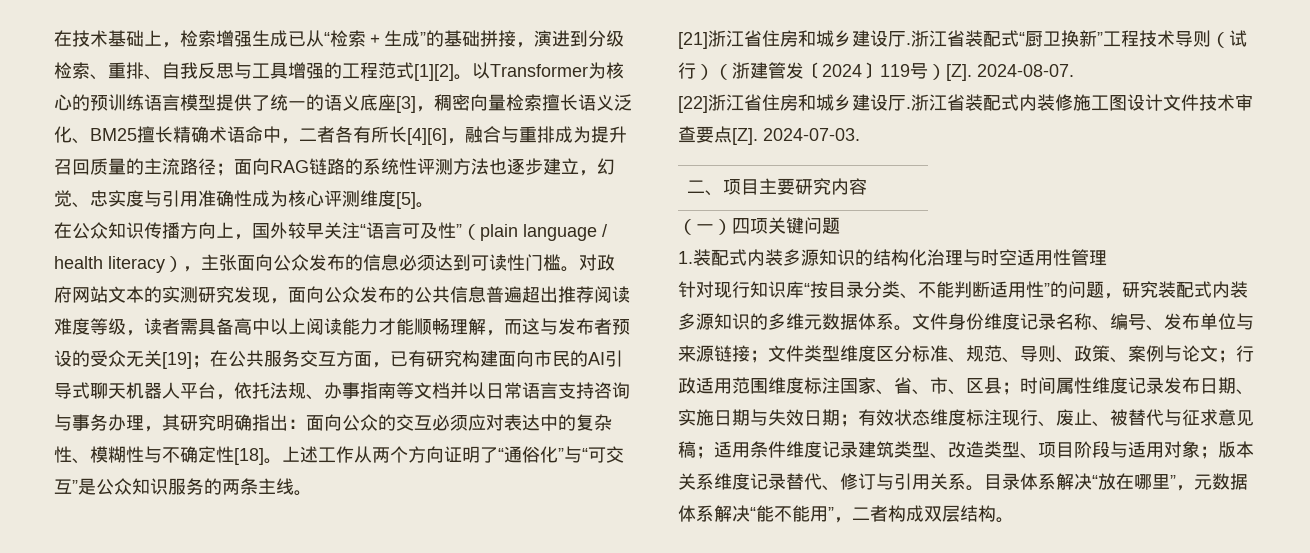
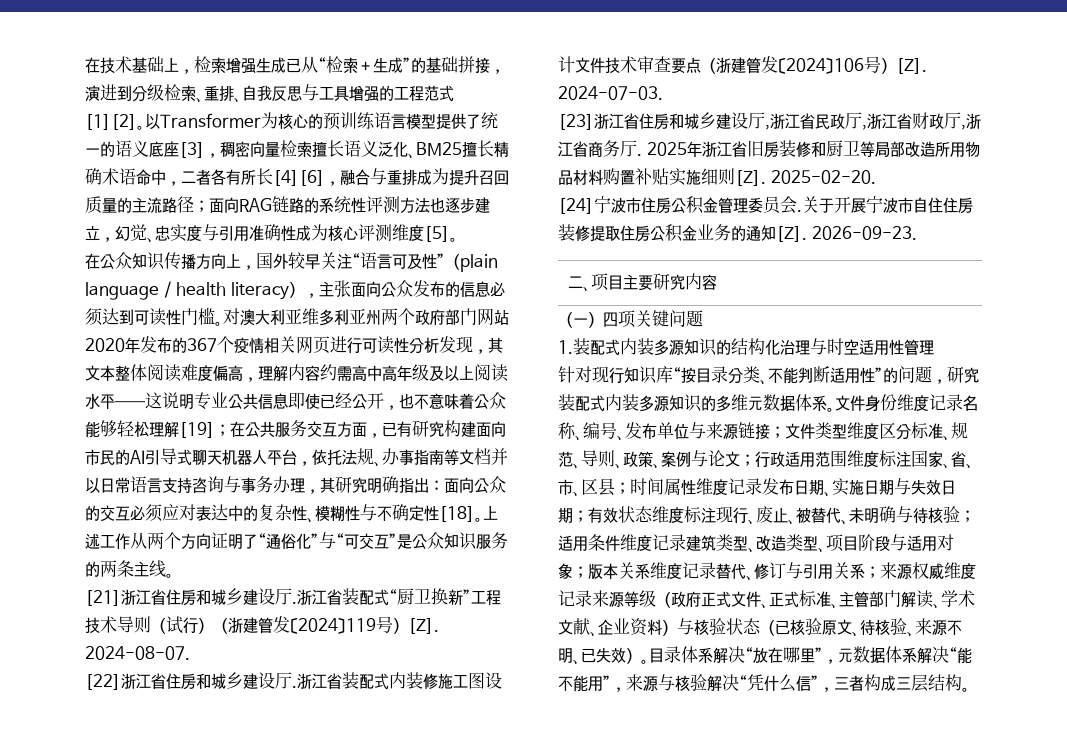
- 对政府网站文本的实测研究发现，面向公众发布的公共信息普遍超出推荐阅读难度等级，读者需具备高中以上阅读能力才能顺畅理解，而这与发布者预设的受众无关[19]；在公共服务交互方面，已有研究构建面向市民的AI引导式聊天机器人平台，依托法规、办事指南等文档并以日常语言支持咨询与事务办理，其研究明确指出：面向公众的交互必须应对表达中的复杂性、模糊性与不确定性[18]。
+ 对澳大利亚维多利亚州两个政府部门网站2020年发布的367个疫情相关网页进行可读性分析发现，其文本整体阅读难度偏高，理解内容约需高中高年级及以上阅读水平——这说明专业公共信息即使已经公开，也不意味着公众能够轻松理解[19]；在公共服务交互方面，已有研究构建面向市民的AI引导式聊天机器人平台，依托法规、办事指南等文档并以日常语言支持咨询与事务办理，其研究明确指出：面向公众的交互必须应对表达中的复杂性、模糊性与不确定性[18]。
- 浙江省装配式内装修施工图设计文件技术审查要点[Z]. 2024-07-03.
+ 浙江省装配式内装修施工图设计文件技术审查要点（浙建管发〔2024〕106号）[Z]. 2024-07-03.
+ [23]浙江省住房和城乡建设厅,浙江省民政厅,浙江省财政厅,浙江省商务厅. 2025年浙江省旧房装修和厨卫等局部改造所用物品材料购置补贴实施细则[Z]. 2025-02-20.
+ [24]宁波市住房公积金管理委员会.关于开展宁波市自住住房装修提取住房公积金业务的通知[Z]. 2026-09-23.
- 有效状态维度标注现行、废止、被替代与征求意见稿；
+ 有效状态维度标注现行、废止、被替代、未明确与待核验；
- 版本关系维度记录替代、修订与引用关系。
+ 版本关系维度记录替代、修订与引用关系；来源权威维度记录来源等级（政府正式文件、正式标准、主管部门解读、学术文献、企业资料）与核验状态（已核验原文、待核验、来源不明、已失效）。
- 目录体系解决“放在哪里”，元数据体系解决“能不能用”，二者构成双层结构。
+ 目录体系解决“放在哪里”，元数据体系解决“能不能用”，来源与核验解决“凭什么信”，三者构成三层结构。

